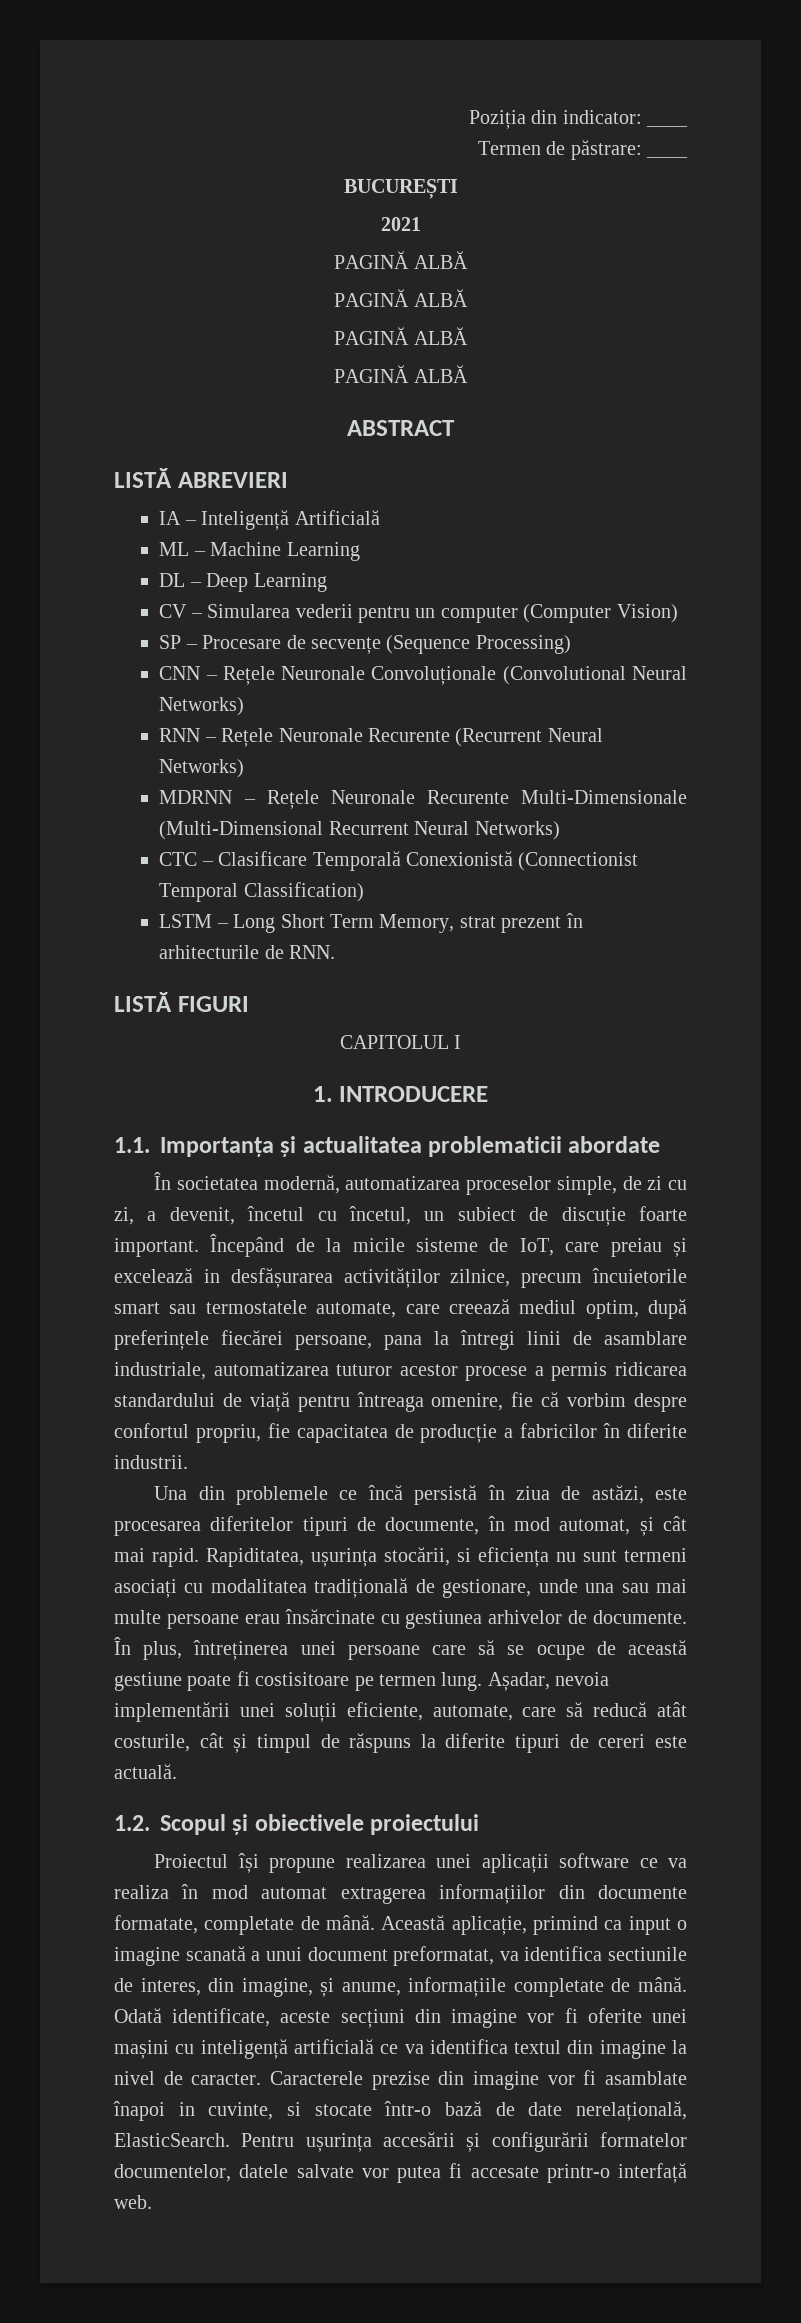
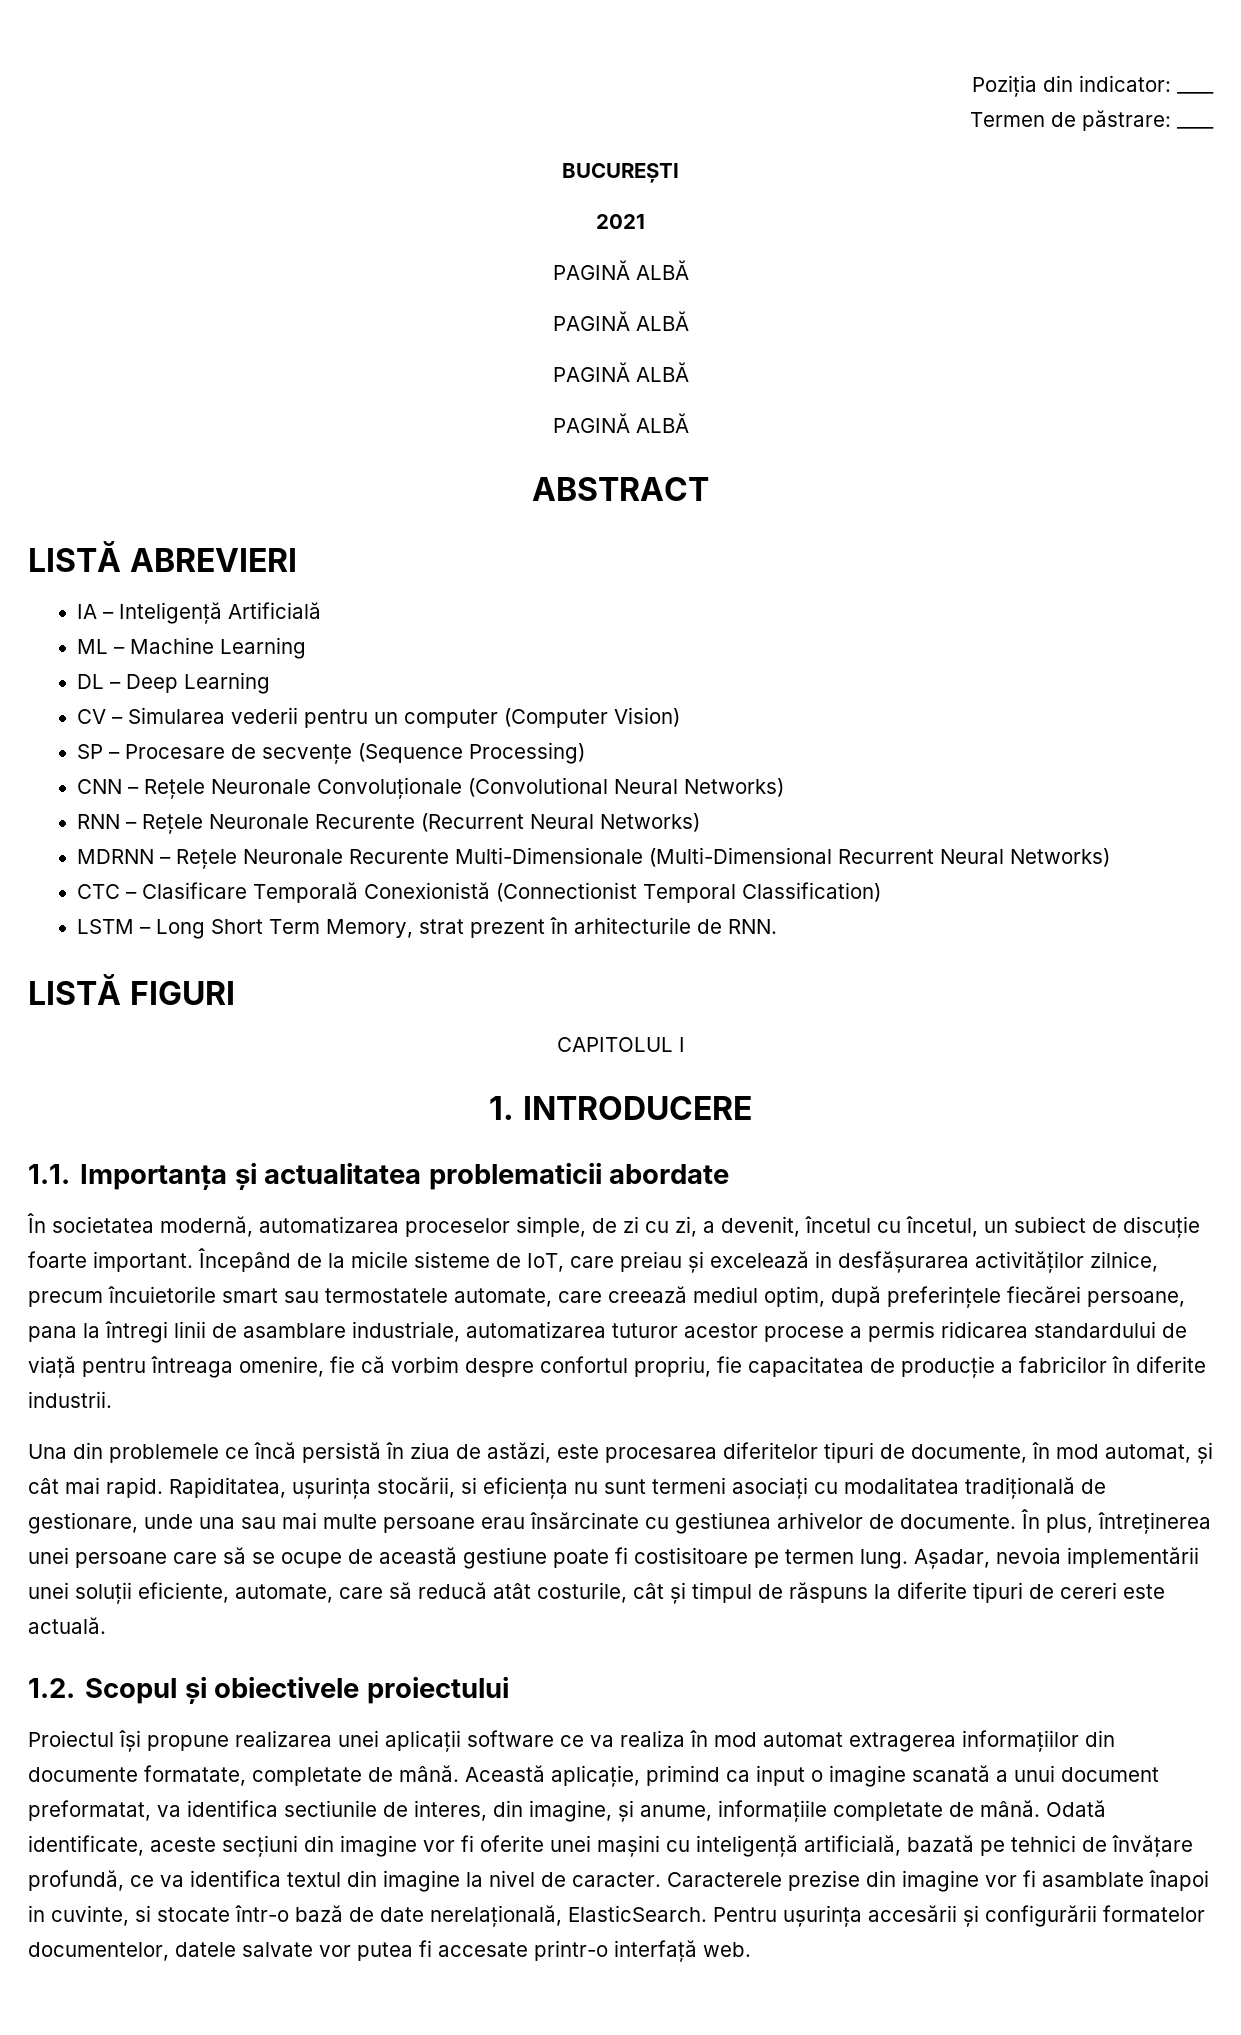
- Odată identificate, aceste secțiuni din imagine vor fi oferite unei mașini cu inteligență artificială ce va identifica textul din imagine la nivel de caracter.
+ Odată identificate, aceste secțiuni din imagine vor fi oferite unei mașini cu inteligență artificială, bazată pe tehnici de învățare profundă, ce va identifica textul din imagine la nivel de caracter.

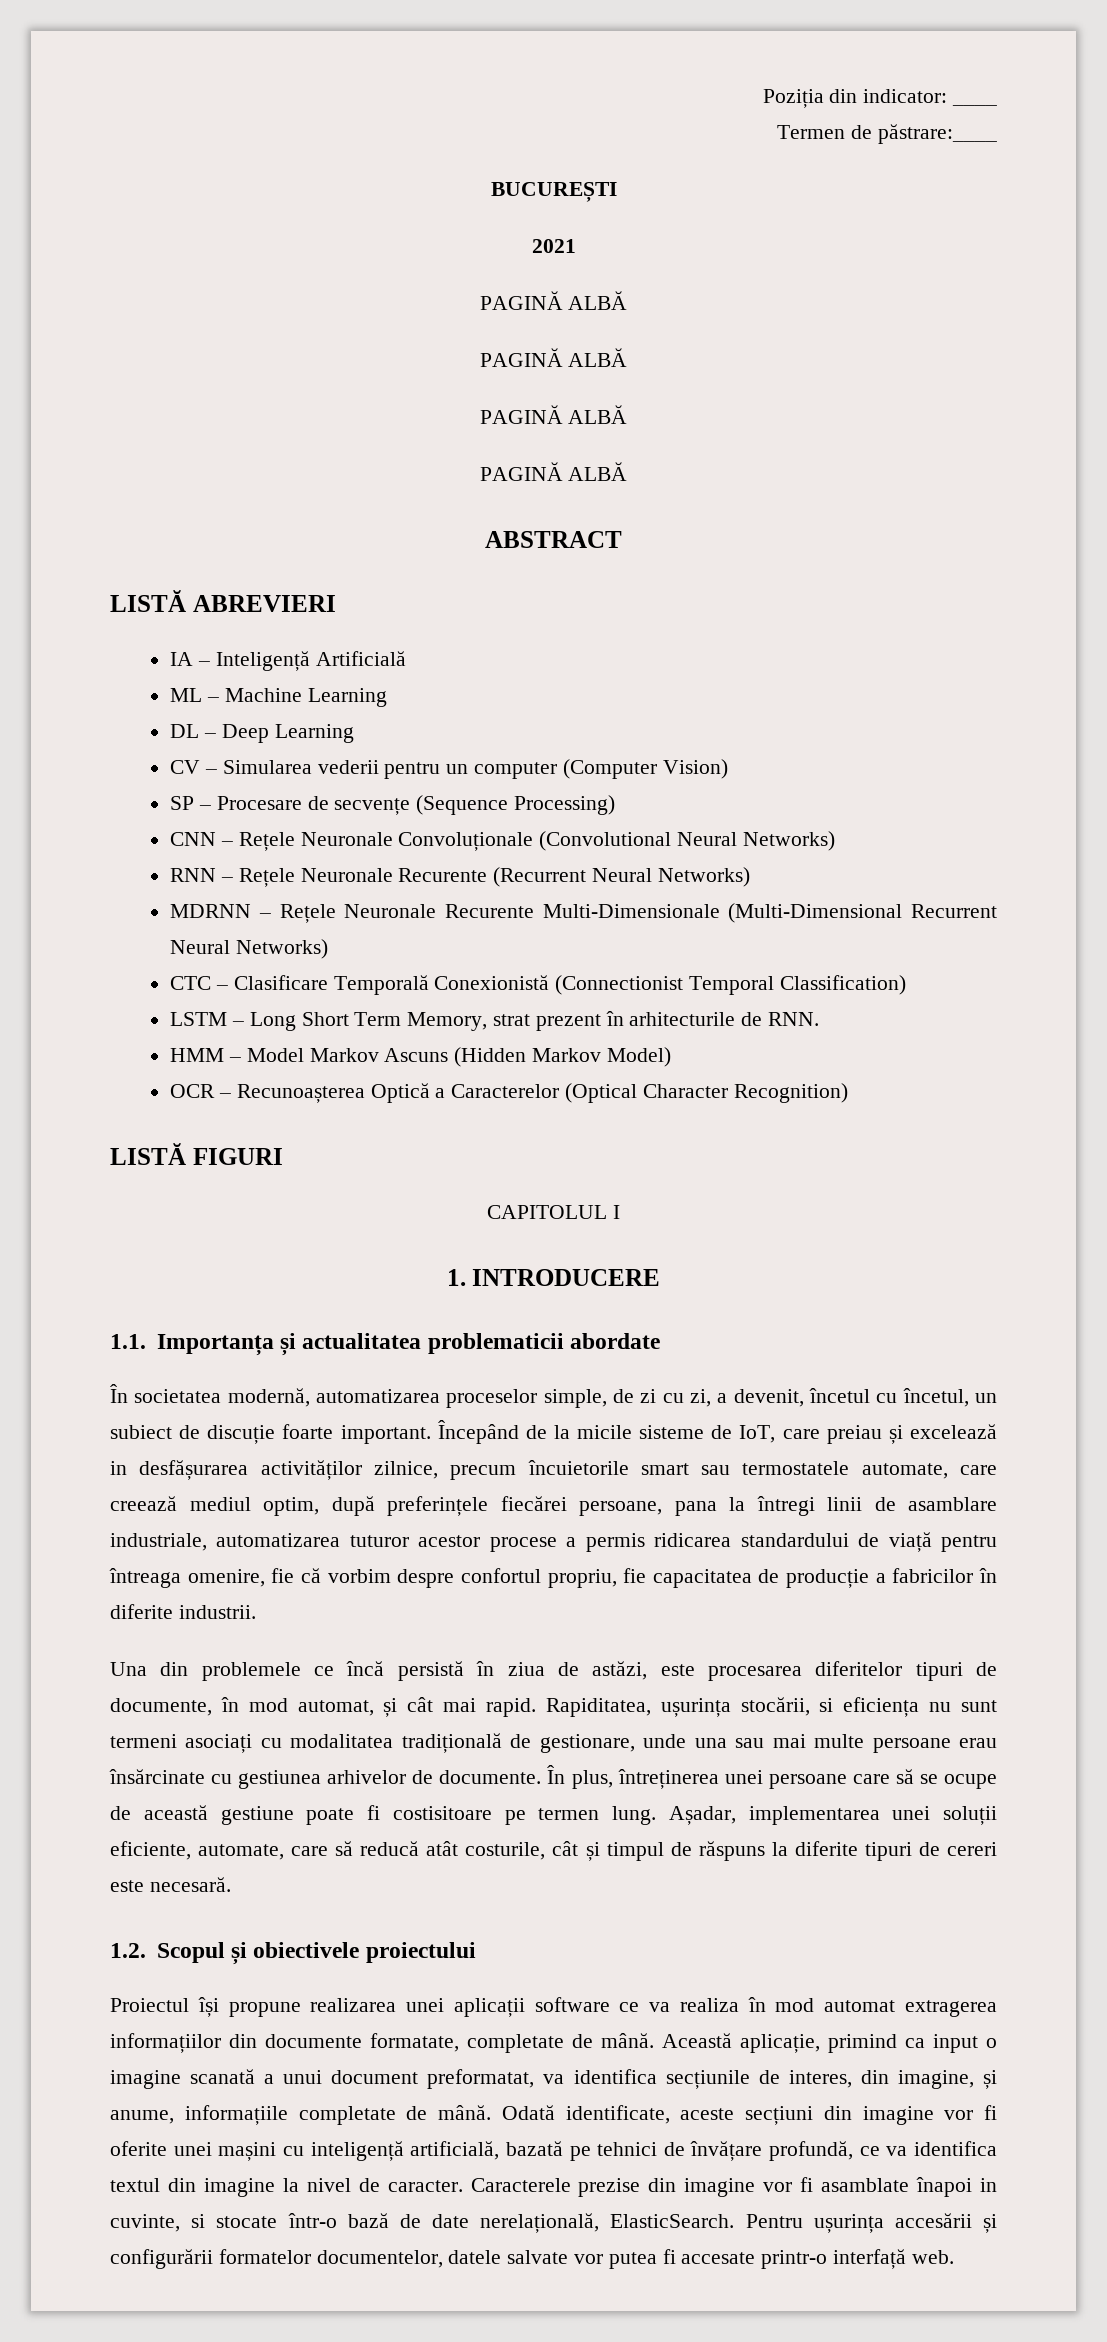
- Termen de păstrare: ____
+ Termen de păstrare:____
+ HMM – Model Markov Ascuns (Hidden Markov Model)
+ OCR – Recunoașterea Optică a Caracterelor (Optical Character Recognition)
- Așadar, nevoia implementării unei soluții eficiente, automate, care să reducă atât costurile, cât și timpul de răspuns la diferite tipuri de cereri este actuală.
+ Așadar, implementarea unei soluții eficiente, automate, care să reducă atât costurile, cât și timpul de răspuns la diferite tipuri de cereri este necesară.
- Această aplicație, primind ca input o imagine scanată a unui document preformatat, va identifica sectiunile de interes, din imagine, și anume, informațiile completate de mână.
+ Această aplicație, primind ca input o imagine scanată a unui document preformatat, va identifica secțiunile de interes, din imagine, și anume, informațiile completate de mână.

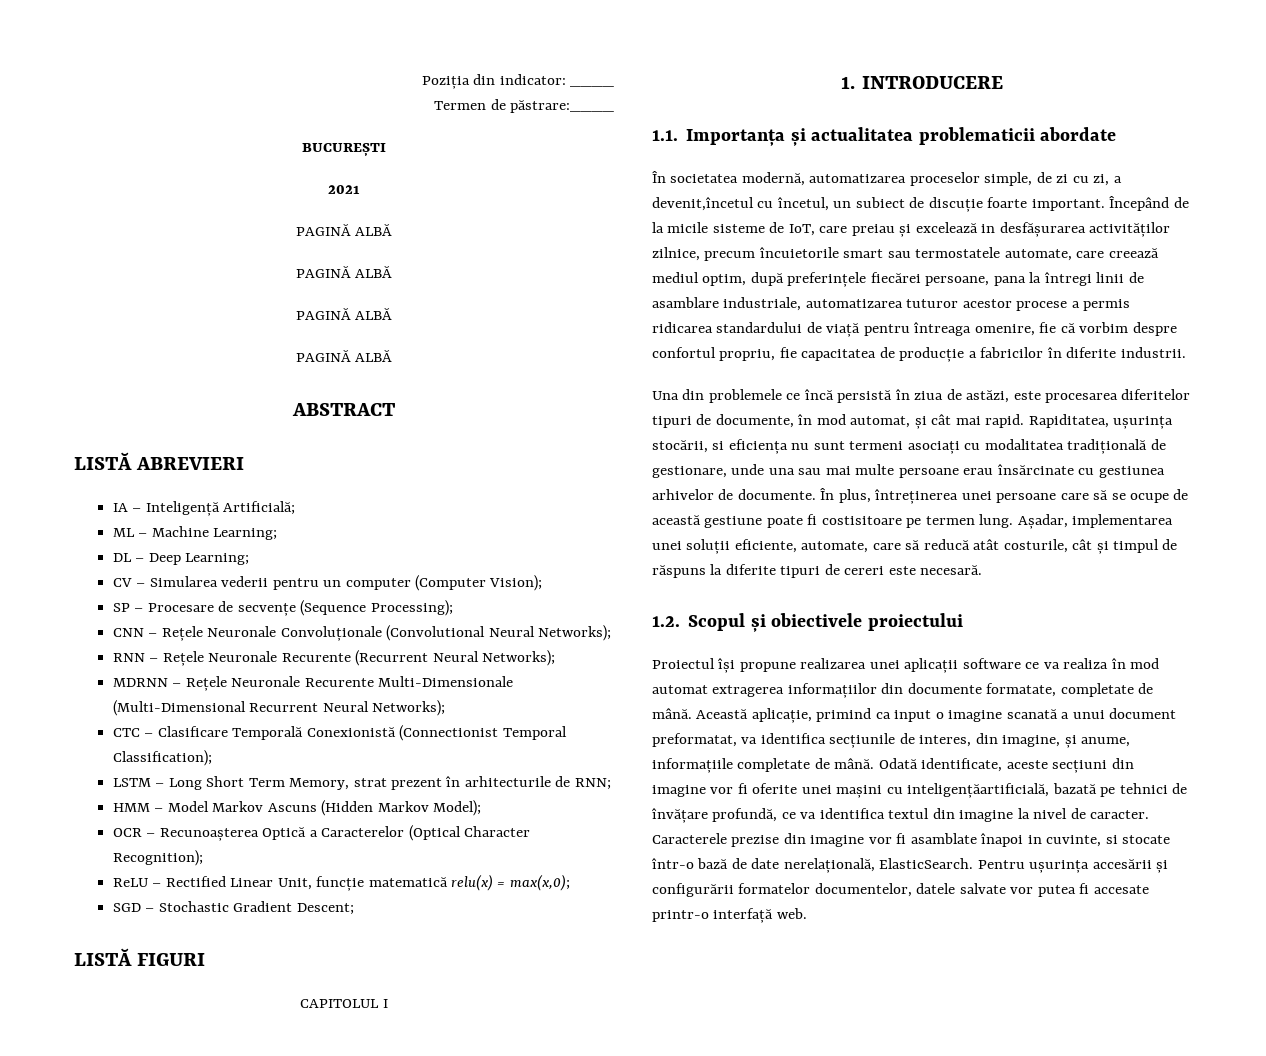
- IA – Inteligență Artificială
+ IA – Inteligență Artificială;
- ML – Machine Learning
+ ML – Machine Learning;
- DL – Deep Learning
+ DL – Deep Learning;
- CV – Simularea vederii pentru un computer (Computer Vision)
+ CV – Simularea vederii pentru un computer (Computer Vision);
- SP – Procesare de secvențe (Sequence Processing)
+ SP – Procesare de secvențe (Sequence Processing);
- CNN – Rețele Neuronale Convoluționale (Convolutional Neural Networks)
+ CNN – Rețele Neuronale Convoluționale (Convolutional Neural Networks);
- RNN – Rețele Neuronale Recurente (Recurrent Neural Networks)
+ RNN – Rețele Neuronale Recurente (Recurrent Neural Networks);
- MDRNN – Rețele Neuronale Recurente Multi-Dimensionale (Multi-Dimensional Recurrent Neural Networks)
+ MDRNN – Rețele Neuronale Recurente Multi-Dimensionale (Multi-Dimensional Recurrent Neural Networks);
- CTC – Clasificare Temporală Conexionistă (Connectionist Temporal Classification)
+ CTC – Clasificare Temporală Conexionistă (Connectionist Temporal Classification);
- LSTM – Long Short Term Memory, strat prezent în arhitecturile de RNN.
+ LSTM – Long Short Term Memory, strat prezent în arhitecturile de RNN;
- HMM – Model Markov Ascuns (Hidden Markov Model)
+ HMM – Model Markov Ascuns (Hidden Markov Model);
- OCR – Recunoașterea Optică a Caracterelor (Optical Character Recognition)
+ OCR – Recunoașterea Optică a Caracterelor (Optical Character Recognition);
+ ReLU – Rectified Linear Unit, funcție matematică relu(x) = max(x,0);
+ SGD – Stochastic Gradient Descent;
- În societatea modernă, automatizarea proceselor simple, de zi cu zi, a devenit, încetul cu încetul, un subiect de discuție foarte important.
+ În societatea modernă, automatizarea proceselor simple, de zi cu zi, a devenit,încetul cu încetul, un subiect de discuție foarte important.
- Odată identificate, aceste secțiuni din imagine vor fi oferite unei mașini cu inteligență artificială, bazată pe tehnici de învățare profundă, ce va identifica textul din imagine la nivel de caracter.
+ Odată identificate, aceste secțiuni din imagine vor fi oferite unei mașini cu inteligențăartificială, bazată pe tehnici de învățare profundă, ce va identifica textul din imagine la nivel de caracter.

